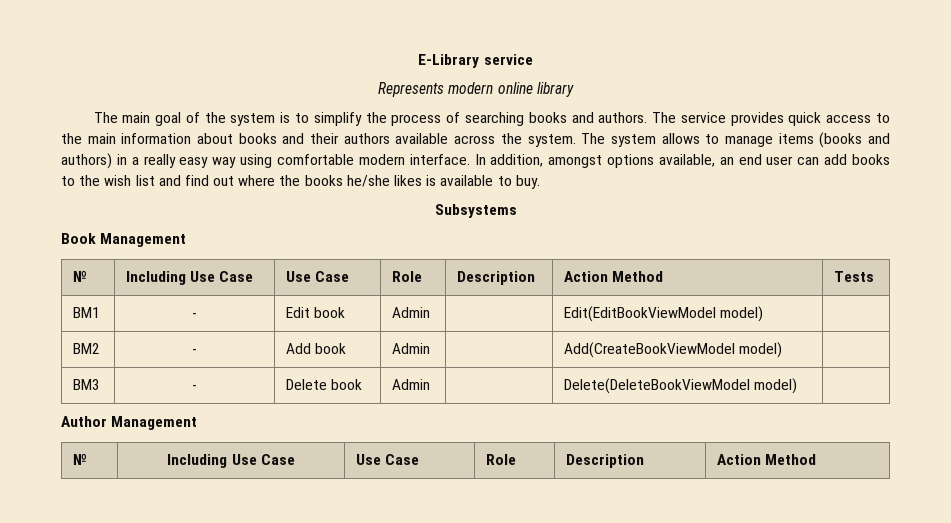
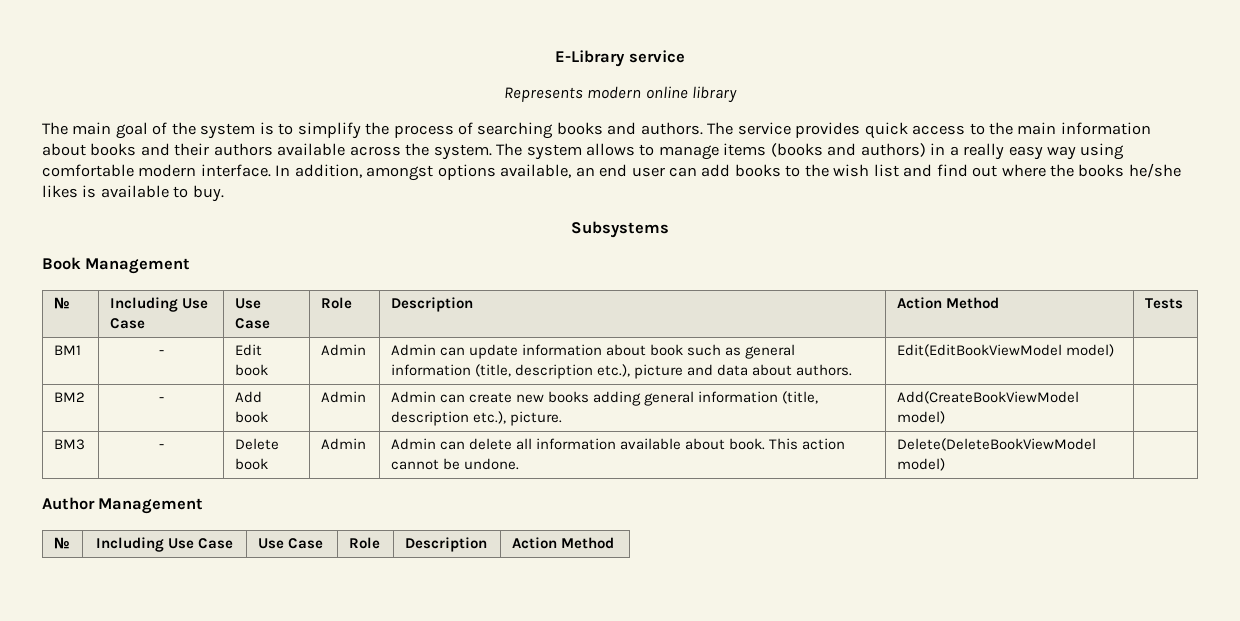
- BM1 | - | Edit book | Admin | | Edit(EditBookViewModel model) |
+ BM1 | - | Edit book | Admin | Admin can update information about book such as general information (title, description etc.), picture and data about authors. | Edit(EditBookViewModel model) |
- BM2 | - | Add book | Admin | | Add(CreateBookViewModel model) |
+ BM2 | - | Add book | Admin | Admin can create new books adding general information (title, description etc.), picture. | Add(CreateBookViewModel model) |
- BM3 | - | Delete book | Admin | | Delete(DeleteBookViewModel model) |
+ BM3 | - | Delete book | Admin | Admin can delete all information available about book. This action cannot be undone. | Delete(DeleteBookViewModel model) |

